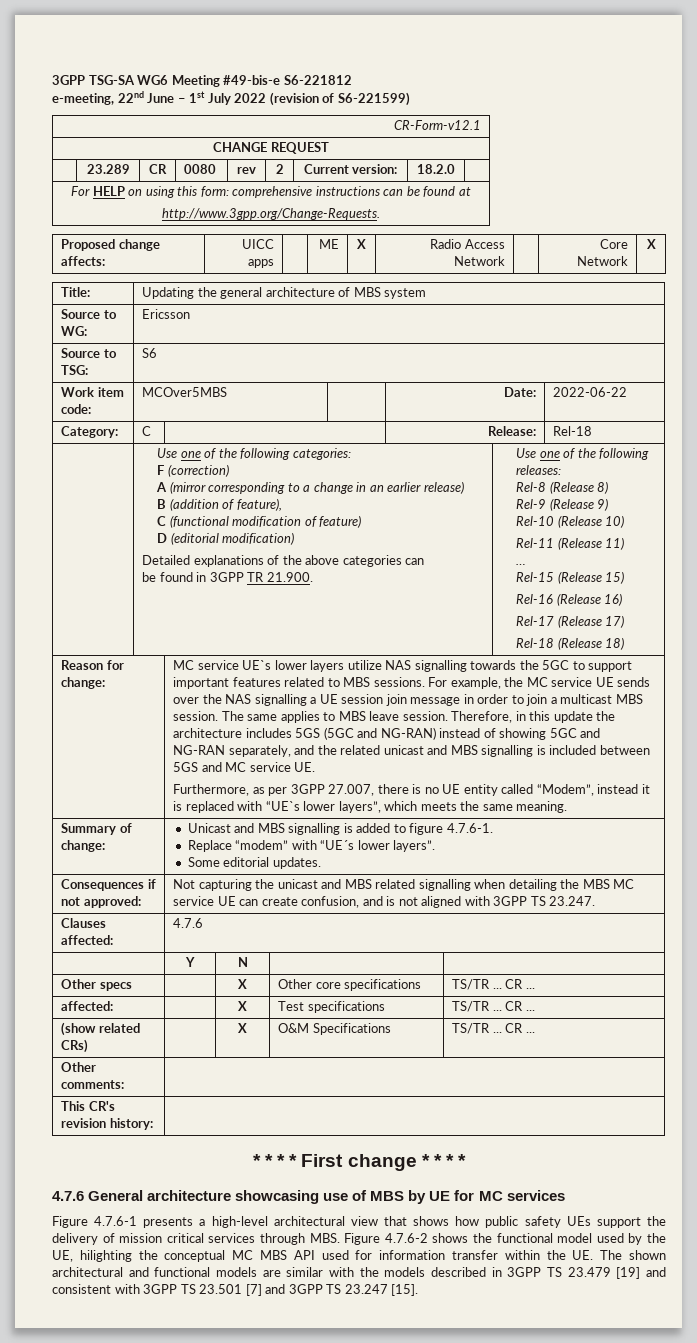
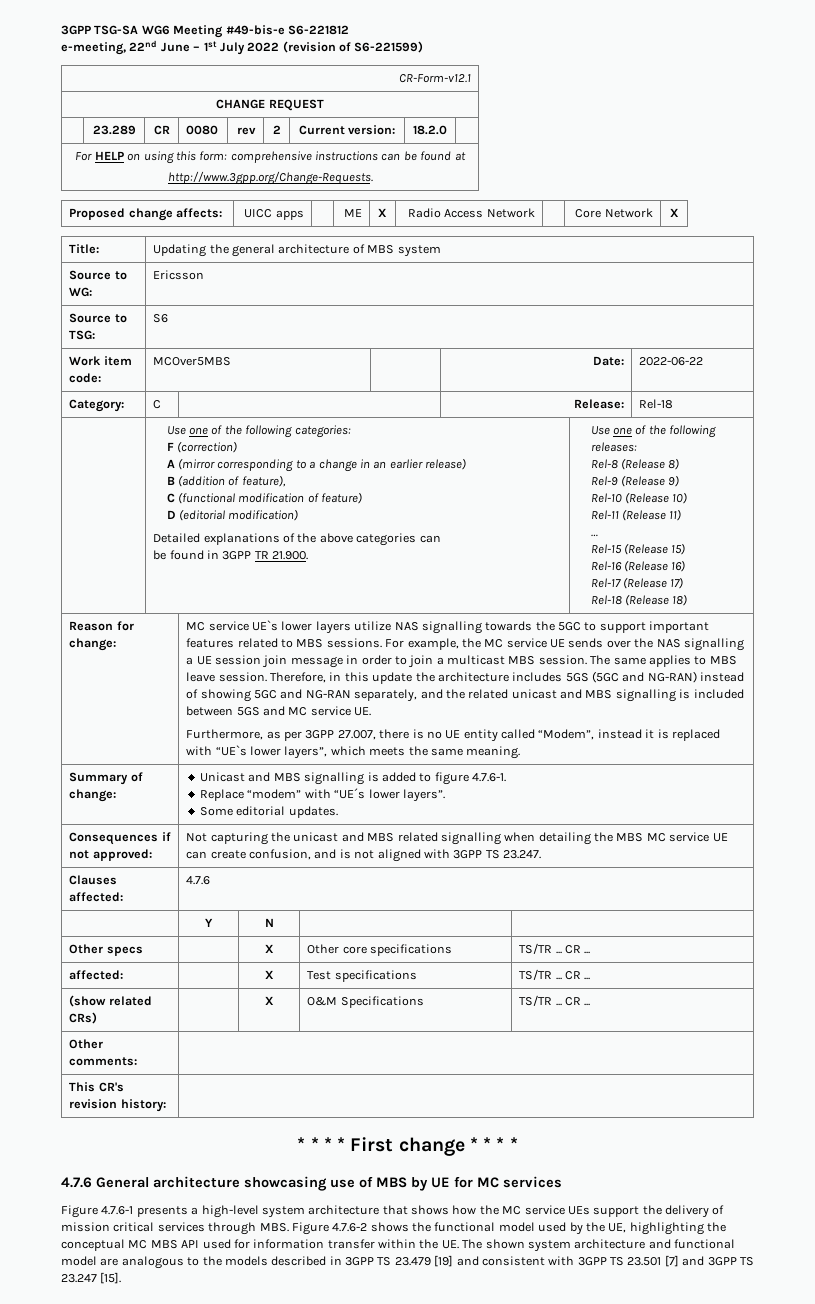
- Figure 4.7.6-1 presents a high-level architectural view that shows how public safety UEs support the delivery of mission critical services through MBS. Figure 4.7.6-2 shows the functional model used by the UE, hilighting the conceptual MC MBS API used for information transfer within the UE. The shown architectural and functional models are similar with the models described in 3GPP TS 23.479 [19] and consistent with 3GPP TS 23.501 [7] and 3GPP TS 23.247 [15].
+ Figure 4.7.6-1 presents a high-level system architecture that shows how the MC service UEs support the delivery of mission critical services through MBS. Figure 4.7.6-2 shows the functional model used by the UE, highlighting the conceptual MC MBS API used for information transfer within the UE. The shown system architecture and functional model are analogous to the models described in 3GPP TS 23.479 [19] and consistent with 3GPP TS 23.501 [7] and 3GPP TS 23.247 [15].

